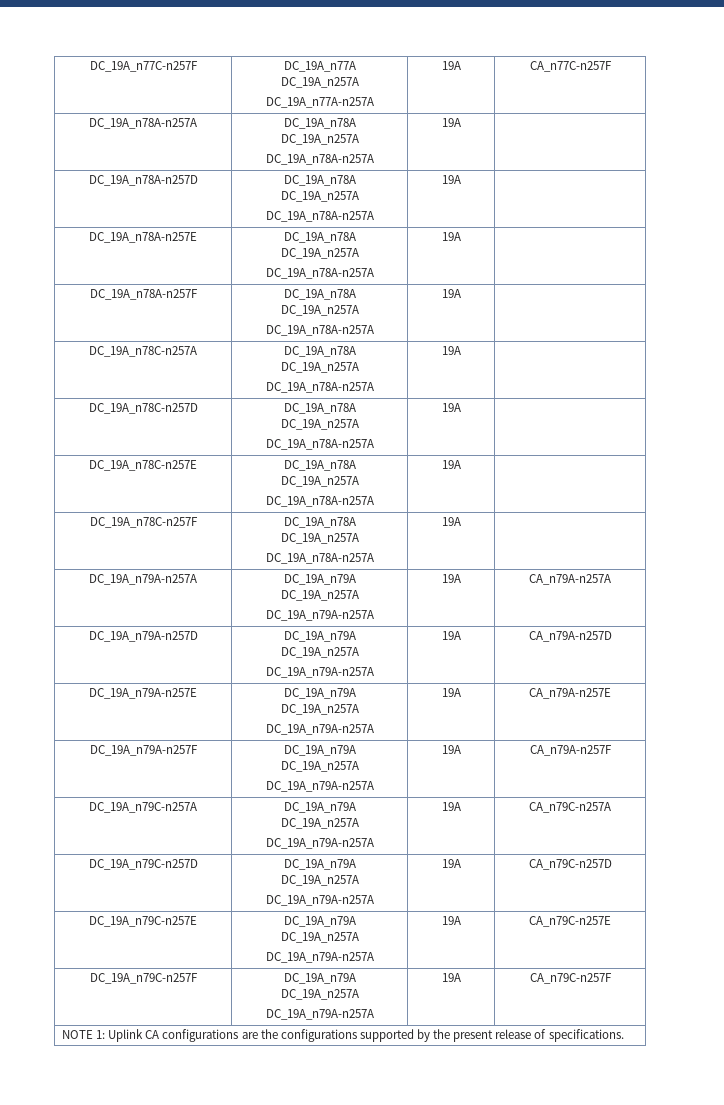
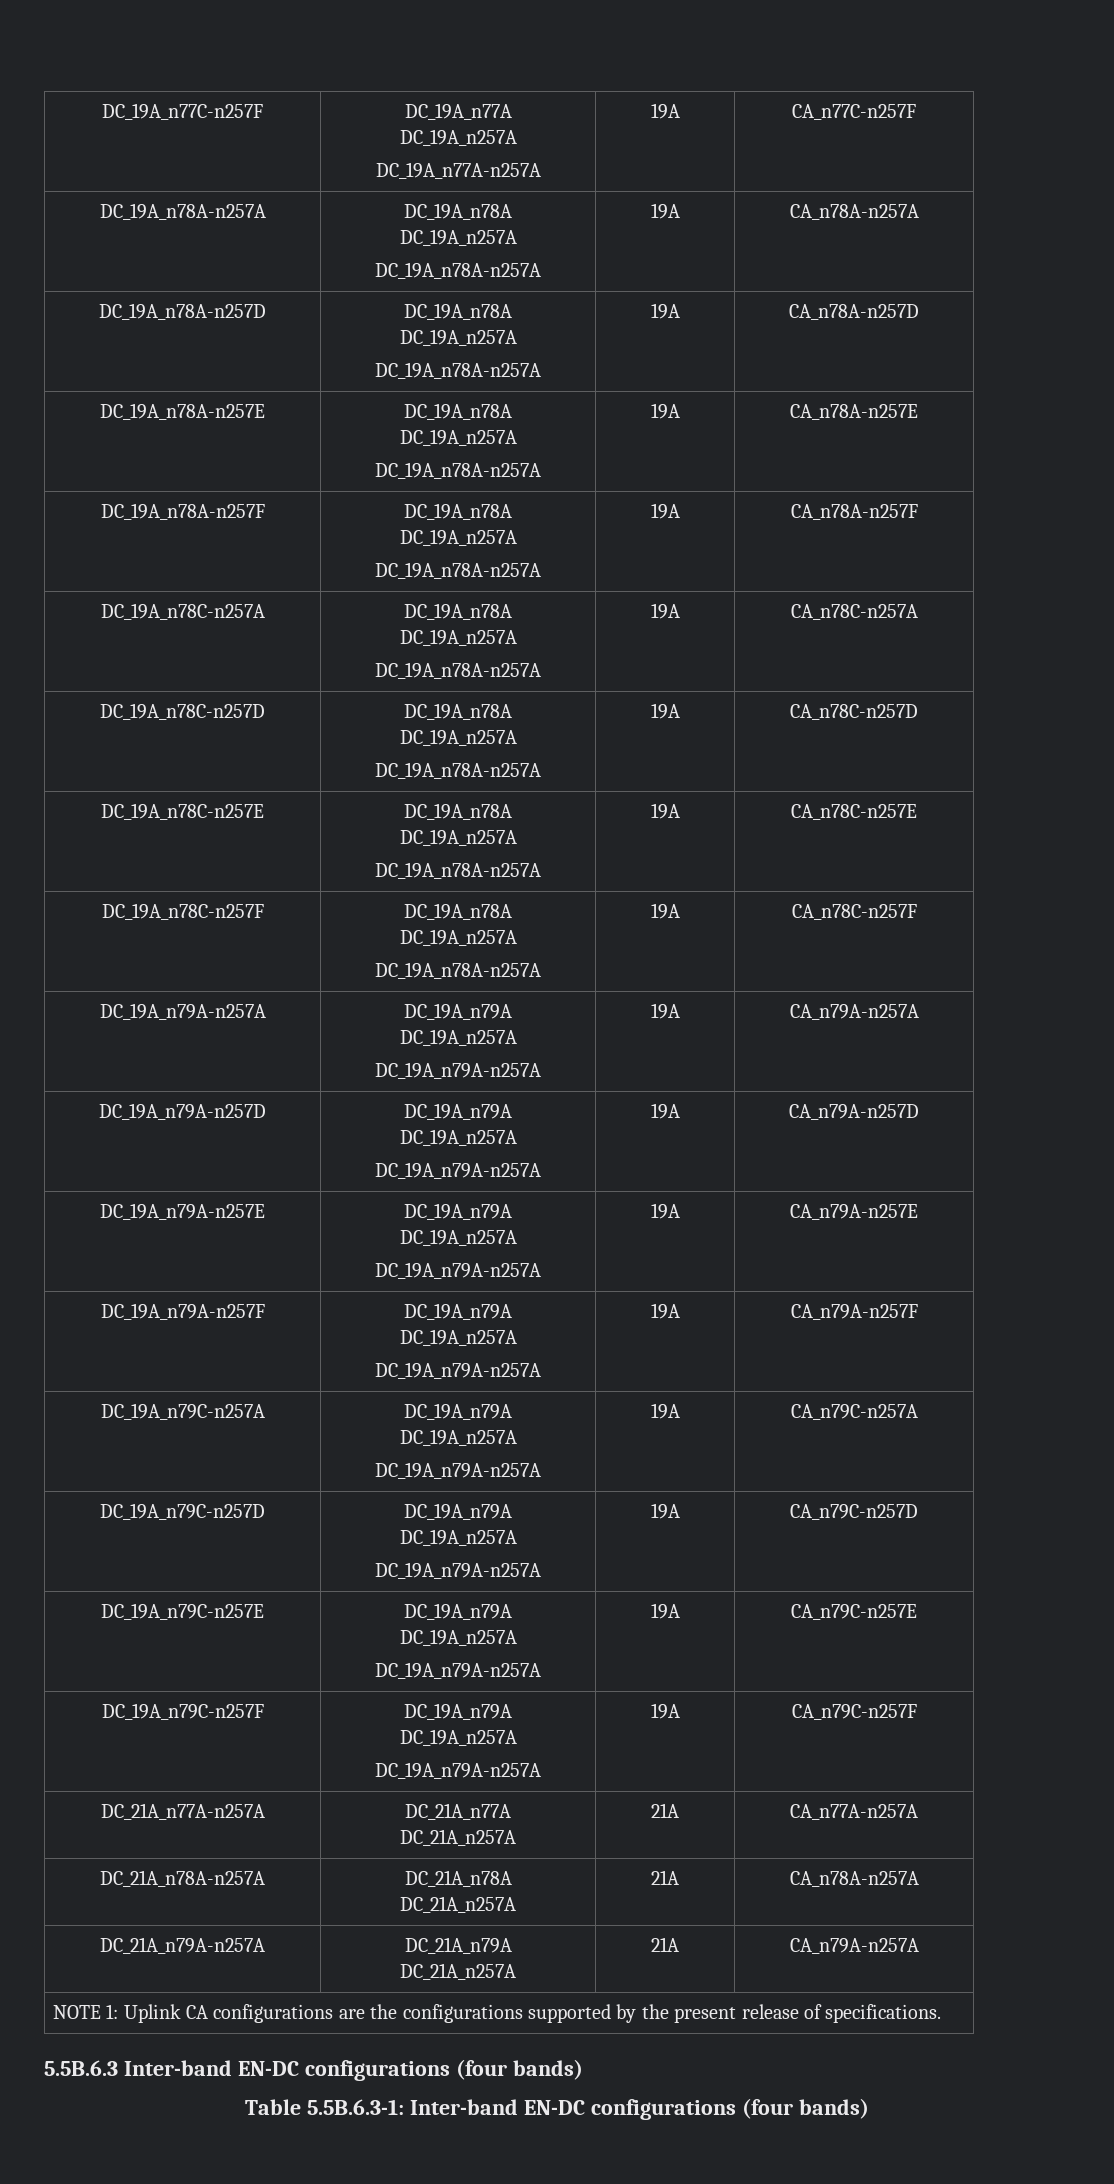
  DC_19A_n78A-n257A | DC_19A_n78A
  DC_19A_n257A
- DC_19A_n78A-n257A | 19A |
+ DC_19A_n78A-n257A | 19A | CA_n78A-n257A
  DC_19A_n78A-n257D | DC_19A_n78A
  DC_19A_n257A
- DC_19A_n78A-n257A | 19A |
+ DC_19A_n78A-n257A | 19A | CA_n78A-n257D
  DC_19A_n78A-n257E | DC_19A_n78A
  DC_19A_n257A
- DC_19A_n78A-n257A | 19A |
+ DC_19A_n78A-n257A | 19A | CA_n78A-n257E
  DC_19A_n78A-n257F | DC_19A_n78A
  DC_19A_n257A
- DC_19A_n78A-n257A | 19A |
+ DC_19A_n78A-n257A | 19A | CA_n78A-n257F
  DC_19A_n78C-n257A | DC_19A_n78A
  DC_19A_n257A
- DC_19A_n78A-n257A | 19A |
+ DC_19A_n78A-n257A | 19A | CA_n78C-n257A
  DC_19A_n78C-n257D | DC_19A_n78A
  DC_19A_n257A
- DC_19A_n78A-n257A | 19A |
+ DC_19A_n78A-n257A | 19A | CA_n78C-n257D
  DC_19A_n78C-n257E | DC_19A_n78A
  DC_19A_n257A
- DC_19A_n78A-n257A | 19A |
+ DC_19A_n78A-n257A | 19A | CA_n78C-n257E
  DC_19A_n78C-n257F | DC_19A_n78A
  DC_19A_n257A
- DC_19A_n78A-n257A | 19A |
+ DC_19A_n78A-n257A | 19A | CA_n78C-n257F
+ DC_21A_n77A-n257A | DC_21A_n77A
+ DC_21A_n257A | 21A | CA_n77A-n257A
+ DC_21A_n78A-n257A | DC_21A_n78A
+ DC_21A_n257A | 21A | CA_n78A-n257A
+ DC_21A_n79A-n257A | DC_21A_n79A
+ DC_21A_n257A | 21A | CA_n79A-n257A
+ 5.5B.6.3 Inter-band EN-DC configurations (four bands)
+ Table 5.5B.6.3-1: Inter-band EN-DC configurations (four bands)

